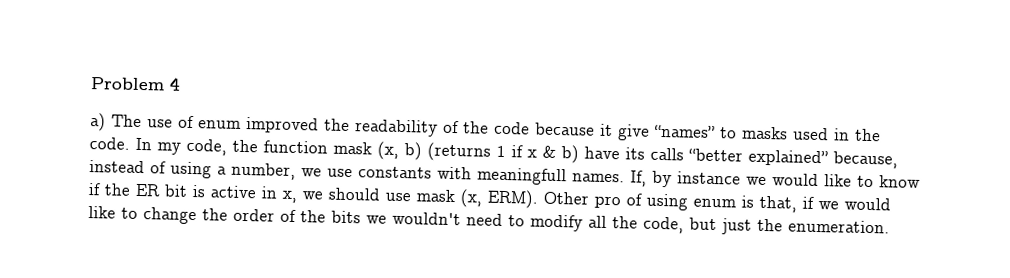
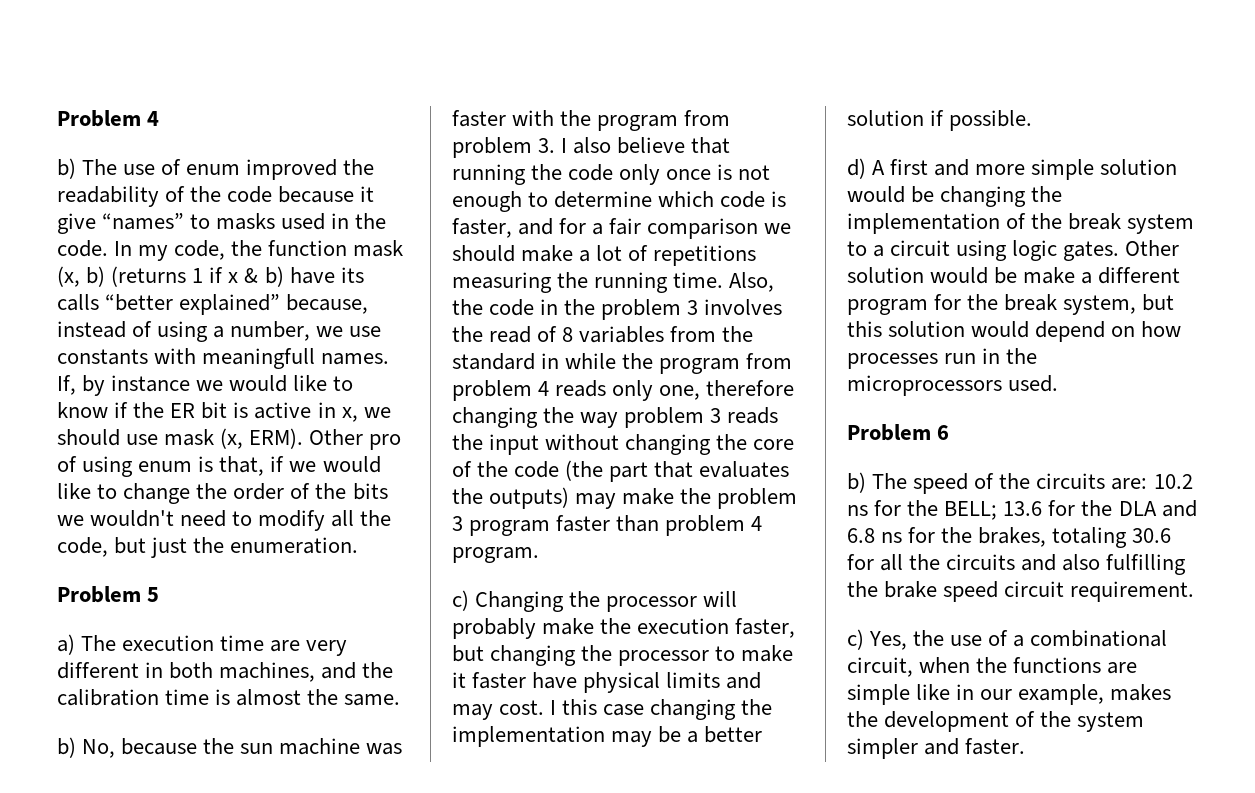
- a) The use of enum improved the readability of the code because it give “names” to masks used in the code.
+ b) The use of enum improved the readability of the code because it give “names” to masks used in the code.
+ Problem 5
+ a) The execution time are very different in both machines, and the calibration time is almost the same.
+ b) No, because the sun machine was faster with the program from problem 3. I also believe that running the code only once is not enough to determine which code is faster, and for a fair comparison we should make a lot of repetitions measuring the running time. Also, the code in the problem 3 involves the read of 8 variables from the standard in while the program from problem 4 reads only one, therefore changing the way problem 3 reads the input without changing the core of the code (the part that evaluates the outputs) may make the problem 3 program faster than problem 4 program.
+ c) Changing the processor will probably make the execution faster, but changing the processor to make it faster have physical limits and may cost. I this case changing the implementation may be a better solution if possible.
+ d) A first and more simple solution would be changing the implementation of the break system to a circuit using logic gates. Other solution would be make a different program for the break system, but this solution would depend on how processes run in the microprocessors used.
+ Problem 6
+ b) The speed of the circuits are: 10.2 ns for the BELL; 13.6 for the DLA and 6.8 ns for the brakes, totaling 30.6 for all the circuits and also fulfilling the brake speed circuit requirement.
+ c) Yes, the use of a combinational circuit, when the functions are simple like in our example, makes the development of the system simpler and faster.

